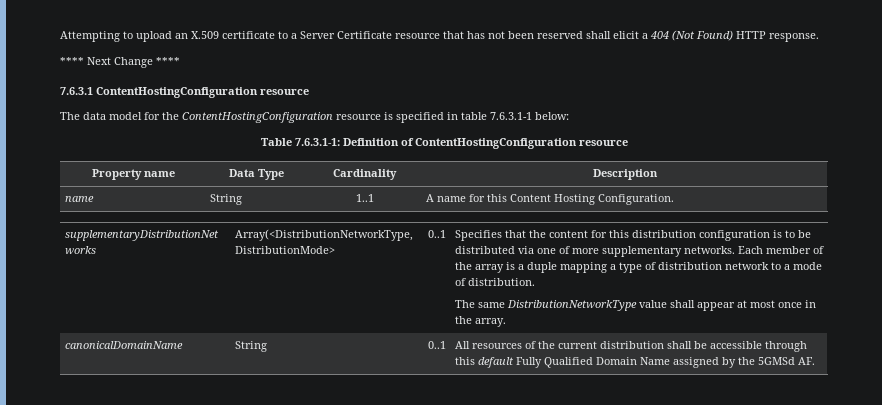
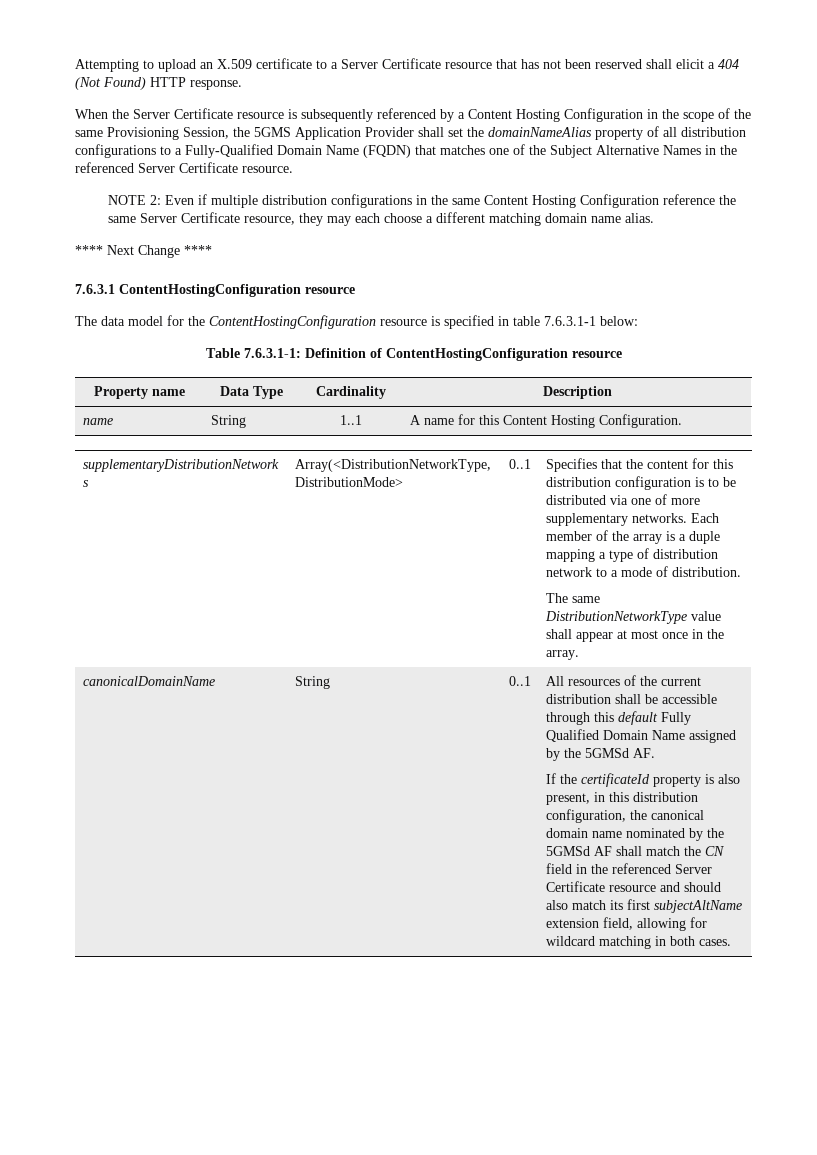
+ When the Server Certificate resource is subsequently referenced by a Content Hosting Configuration in the scope of the same Provisioning Session, the 5GMS Application Provider shall set the domainNameAlias property of all distribution configurations to a Fully-Qualified Domain Name (FQDN) that matches one of the Subject Alternative Names in the referenced Server Certificate resource.
+ NOTE 2: Even if multiple distribution configurations in the same Content Hosting Configuration reference the same Server Certificate resource, they may each choose a different matching domain name alias.
+ If the certificateId property is also present, in this distribution configuration, the canonical domain name nominated by the 5GMSd AF shall match the CN field in the referenced Server Certificate resource and should also match its first subjectAltName extension field, allowing for wildcard matching in both cases.

